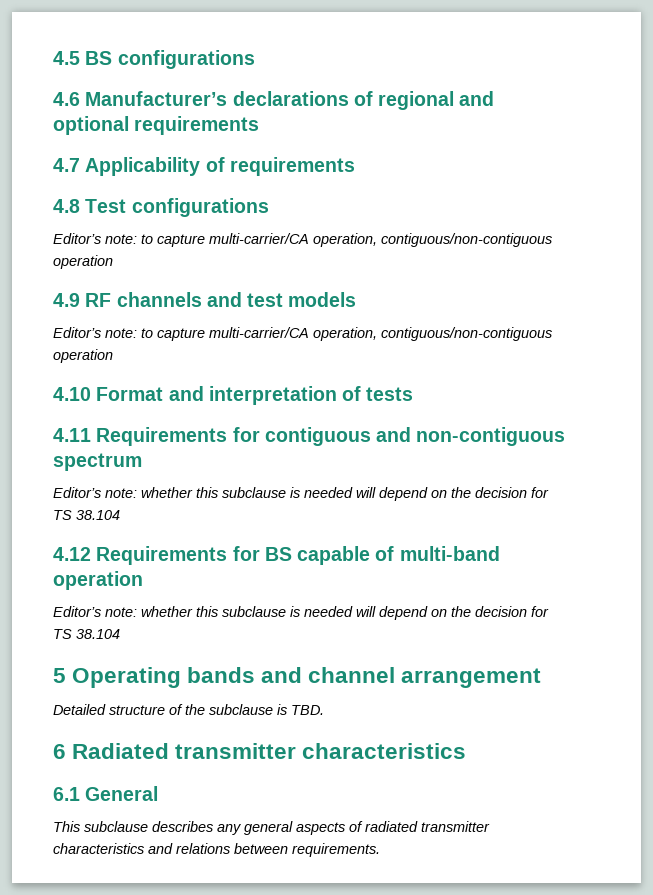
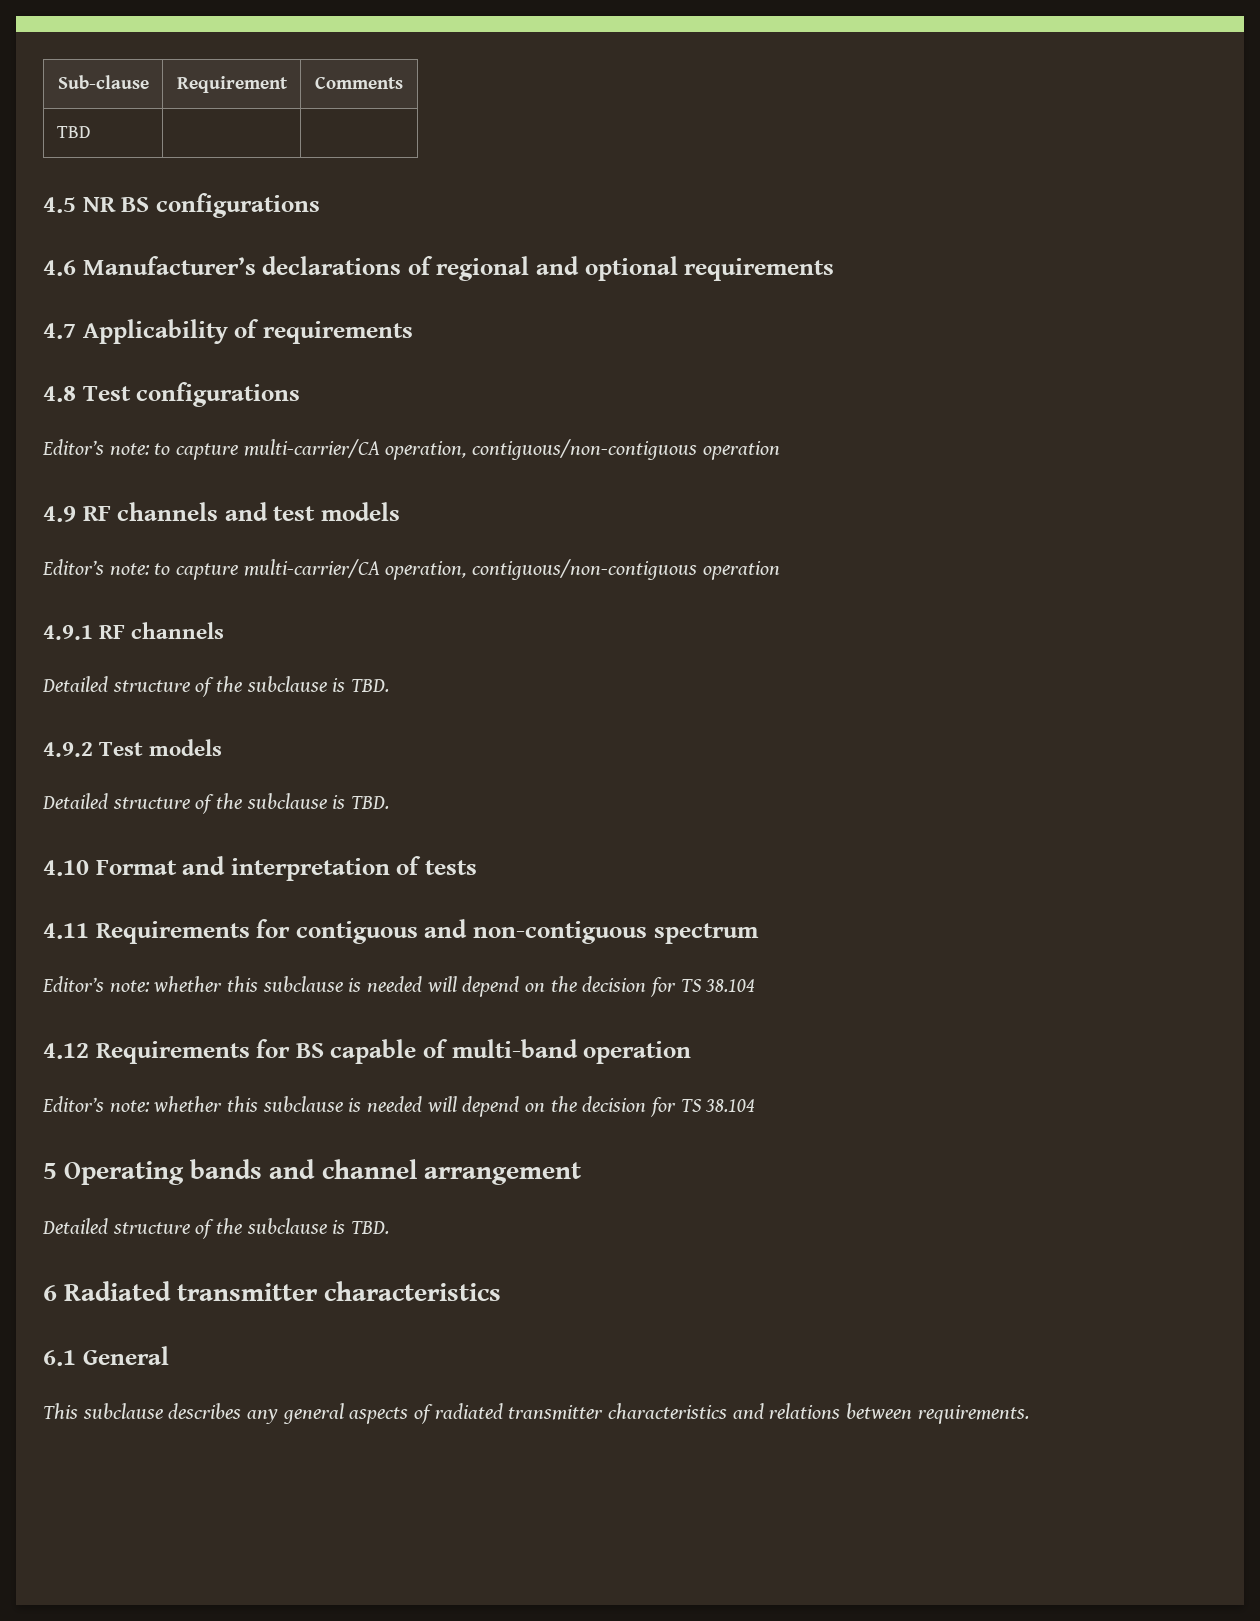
- 4.5 BS configurations
+ Sub-clause | Requirement | Comments
+ TBD | |
+ 4.5 NR BS configurations
+ 4.9.1 RF channels
+ Detailed structure of the subclause is TBD.
+ 4.9.2 Test models
+ Detailed structure of the subclause is TBD.

